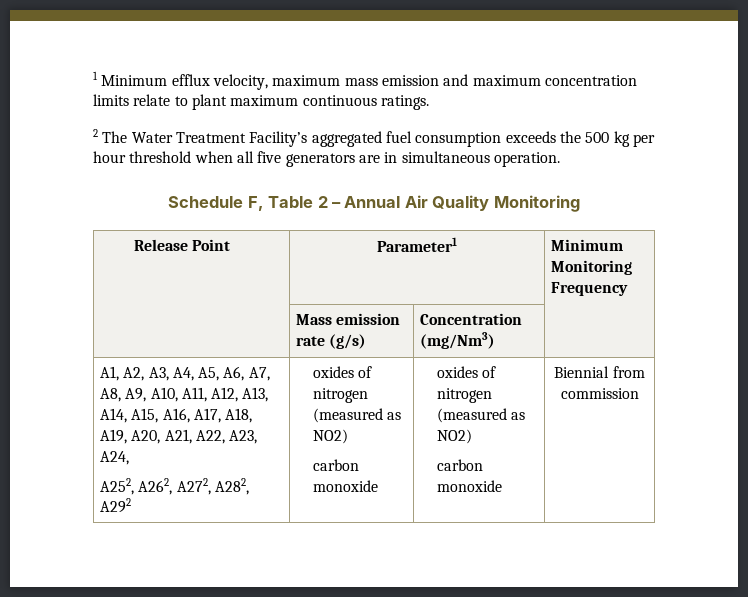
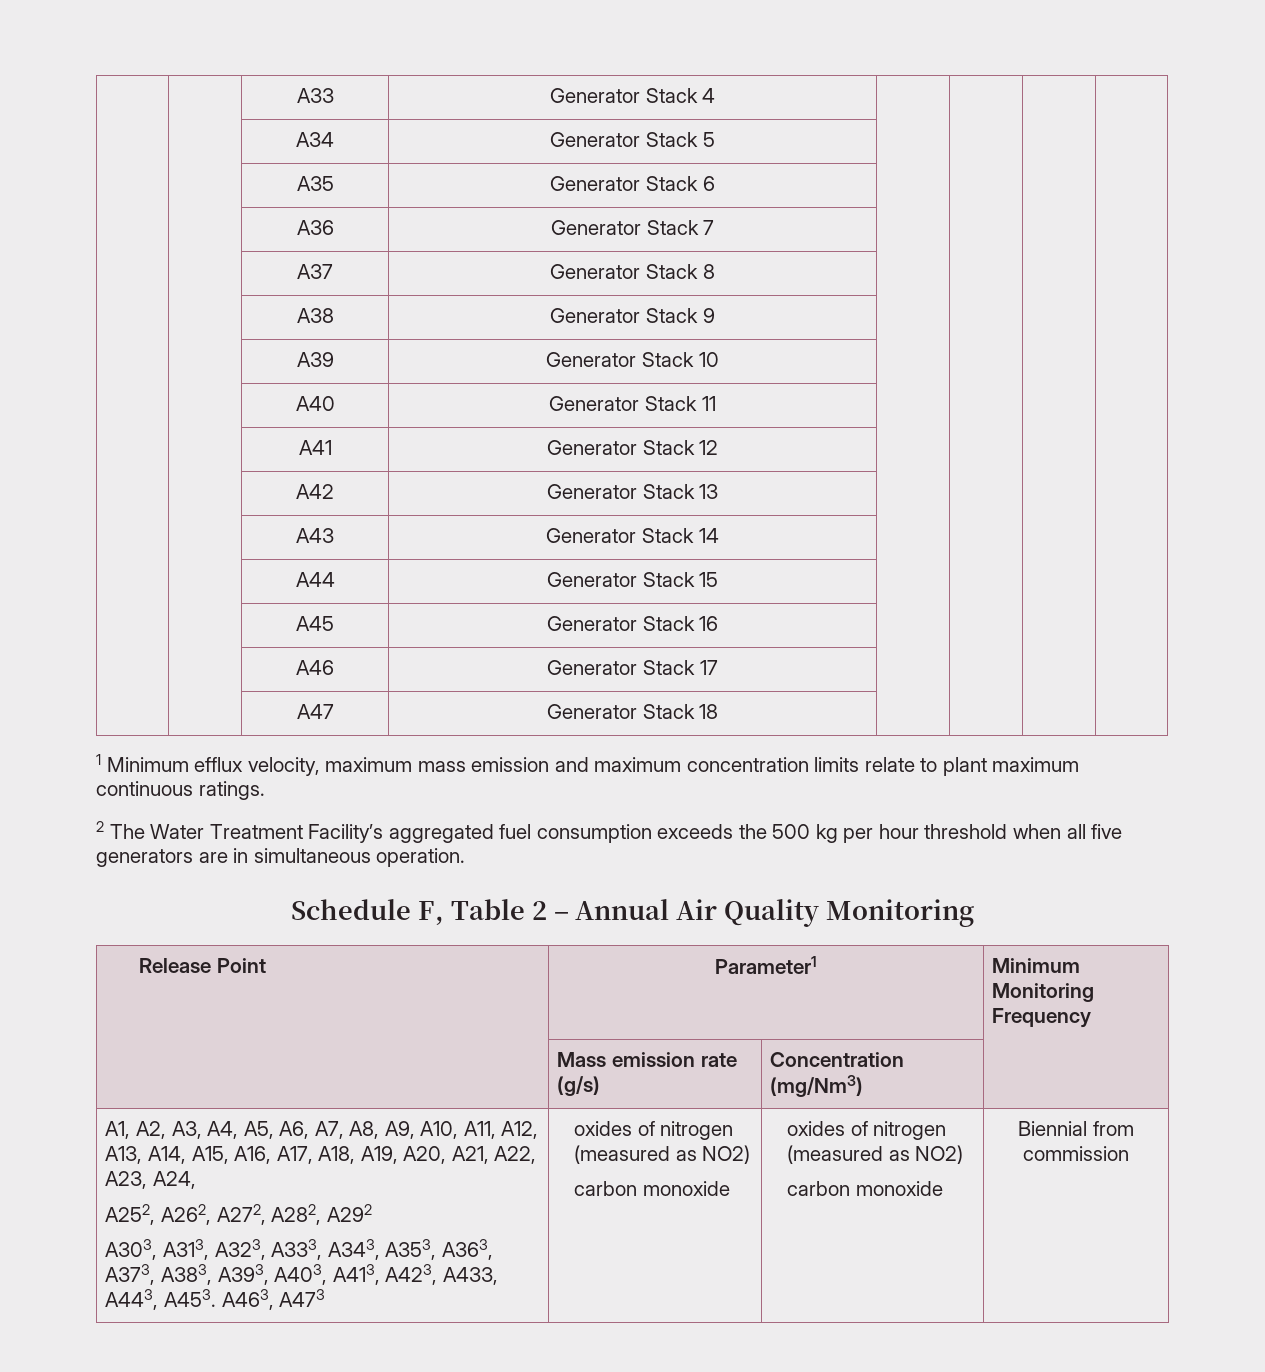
+ | | A33 | Generator Stack 4 | | | |
+ | | A34 | Generator Stack 5 | | | |
+ | | A35 | Generator Stack 6 | | | |
+ | | A36 | Generator Stack 7 | | | |
+ | | A37 | Generator Stack 8 | | | |
+ | | A38 | Generator Stack 9 | | | |
+ | | A39 | Generator Stack 10 | | | |
+ | | A40 | Generator Stack 11 | | | |
+ | | A41 | Generator Stack 12 | | | |
+ | | A42 | Generator Stack 13 | | | |
+ | | A43 | Generator Stack 14 | | | |
+ | | A44 | Generator Stack 15 | | | |
+ | | A45 | Generator Stack 16 | | | |
+ | | A46 | Generator Stack 17 | | | |
+ | | A47 | Generator Stack 18 | | | |
+ A303, A313, A323, A333, A343, A353, A363, A373, A383, A393, A403, A413, A423, A433, A443, A453. A463, A473

